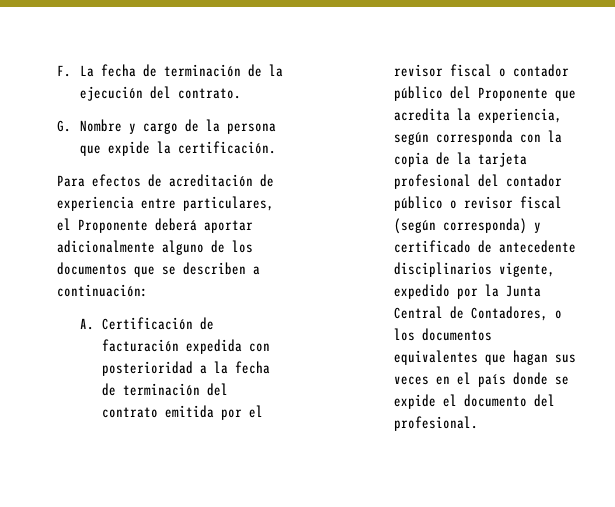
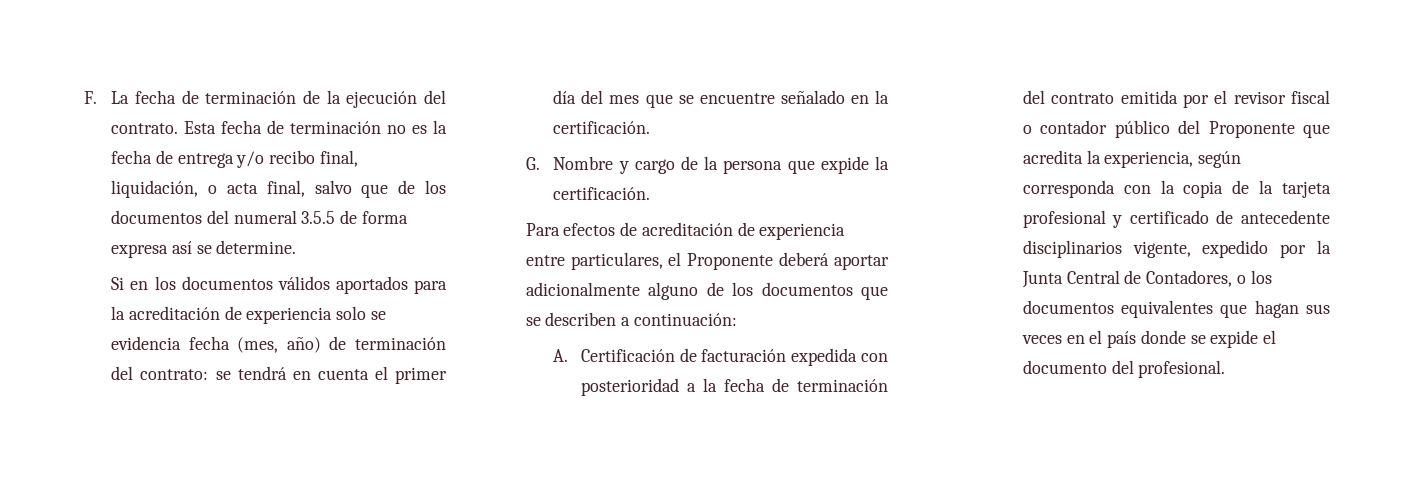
+ Esta fecha de terminación no es la fecha de entrega y/o recibo final, liquidación, o acta final, salvo que de los documentos del numeral 3.5.5 de forma expresa así se determine.
+ Si en los documentos válidos aportados para la acreditación de experiencia solo se evidencia fecha (mes, año) de terminación del contrato: se tendrá en cuenta el primer día del mes que se encuentre señalado en la certificación.
- A. Certificación de facturación expedida con posterioridad a la fecha de terminación del contrato emitida por el revisor fiscal o contador público del Proponente que acredita la experiencia, según corresponda con la copia de la tarjeta profesional del contador público o revisor fiscal (según corresponda) y certificado de antecedente disciplinarios vigente, expedido por la Junta Central de Contadores, o los documentos equivalentes que hagan sus veces en el país donde se expide el documento del profesional.
+ A. Certificación de facturación expedida con posterioridad a la fecha de terminación del contrato emitida por el revisor fiscal o contador público del Proponente que acredita la experiencia, según corresponda con la copia de la tarjeta profesional y certificado de antecedente disciplinarios vigente, expedido por la Junta Central de Contadores, o los documentos equivalentes que hagan sus veces en el país donde se expide el documento del profesional.

